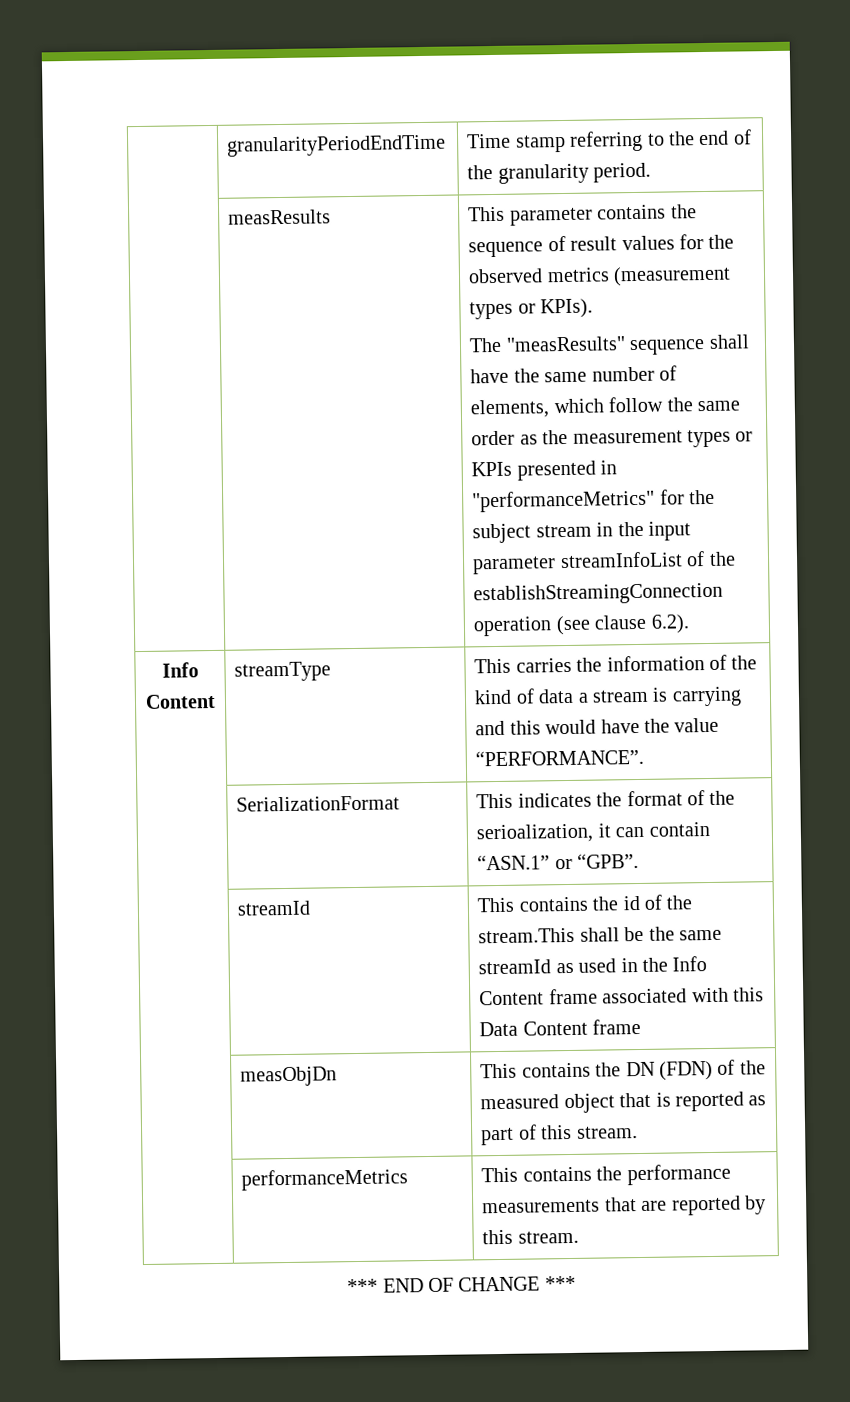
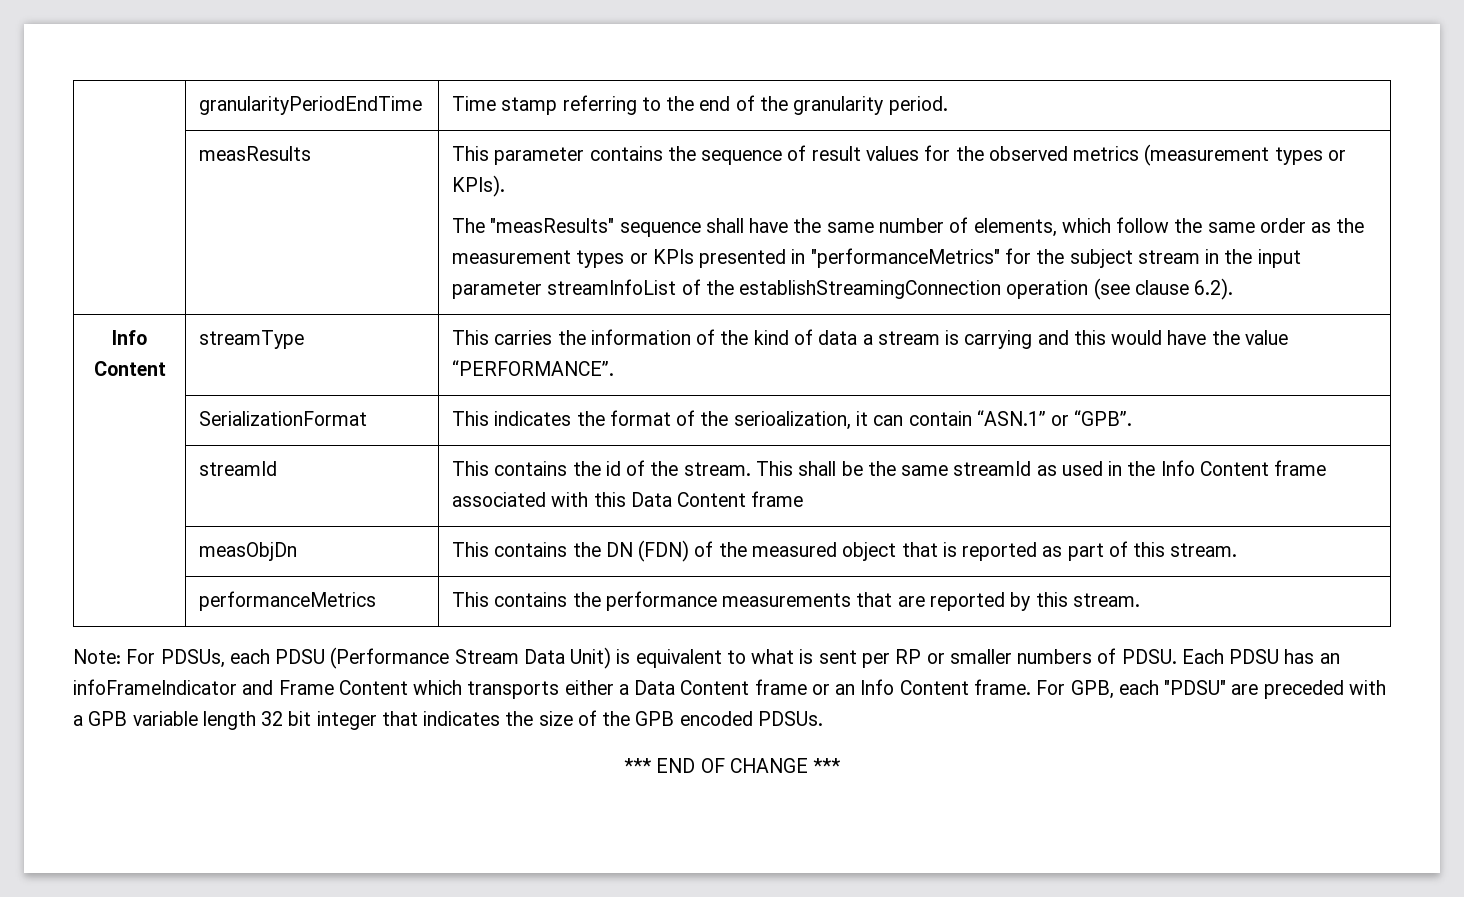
- | streamId | This contains the id of the stream.This shall be the same streamId as used in the Info Content frame associated with this Data Content frame
+ | streamId | This contains the id of the stream. This shall be the same streamId as used in the Info Content frame associated with this Data Content frame
+ Note: For PDSUs, each PDSU (Performance Stream Data Unit) is equivalent to what is sent per RP or smaller numbers of PDSU. Each PDSU has an infoFrameIndicator and Frame Content which transports either a Data Content frame or an Info Content frame. For GPB, each "PDSU" are preceded with a GPB variable length 32 bit integer that indicates the size of the GPB encoded PDSUs.

